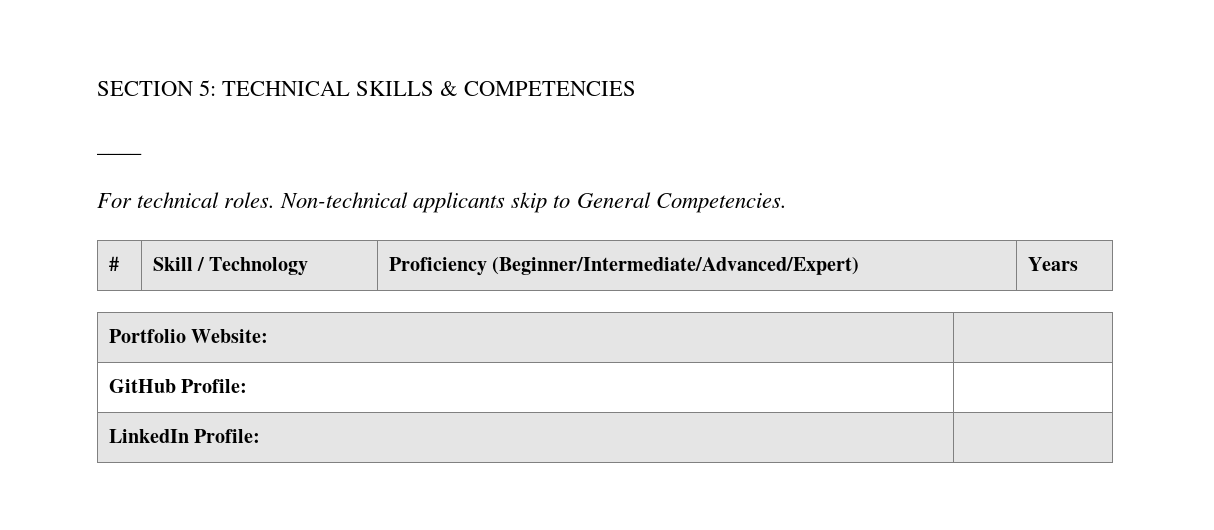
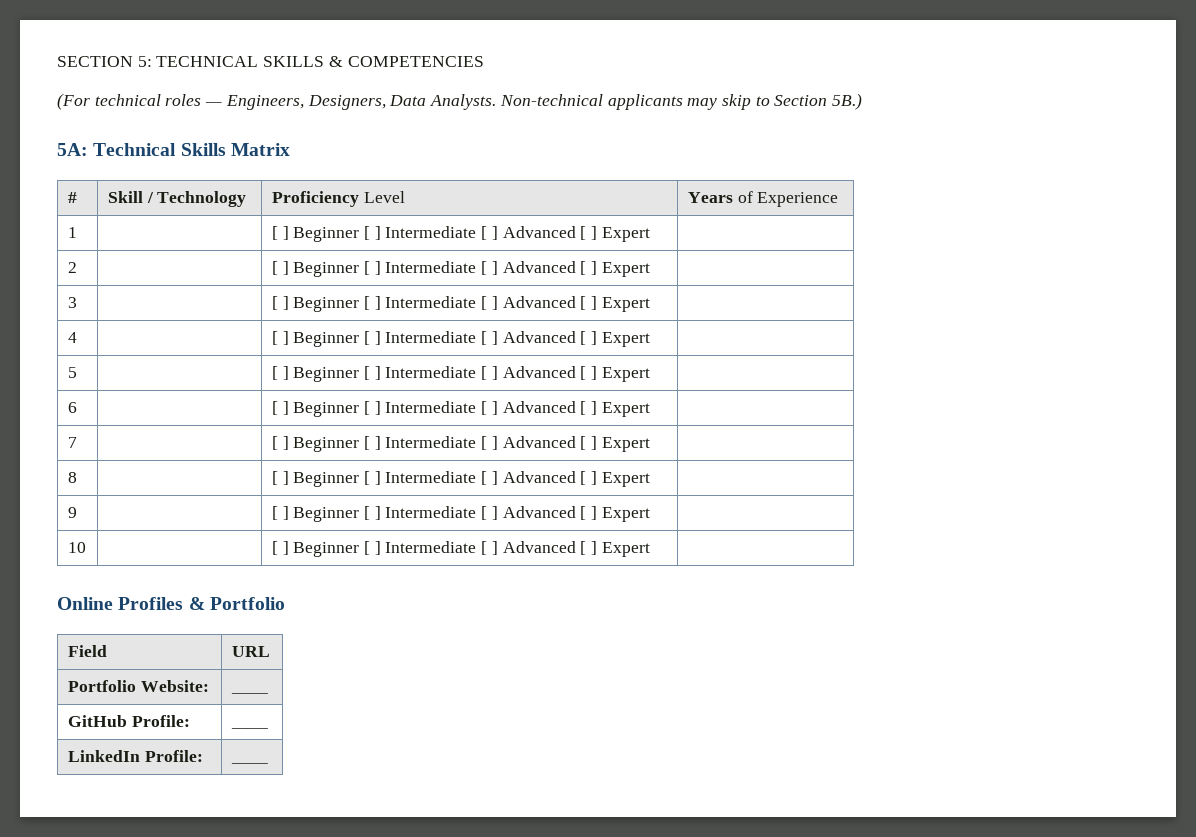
- ____
- For technical roles.
+ (For technical roles — Engineers, Designers, Data Analysts.
- Non-technical applicants skip to General Competencies.
+ Non-technical applicants may skip to Section 5B.)
+ 5A: Technical Skills Matrix
- # | Skill / Technology | Proficiency (Beginner/Intermediate/Advanced/Expert) | Years
+ # | Skill / Technology | Proficiency Level | Years of Experience
+ 1 | | [ ] Beginner [ ] Intermediate [ ] Advanced [ ] Expert |
+ 2 | | [ ] Beginner [ ] Intermediate [ ] Advanced [ ] Expert |
+ 3 | | [ ] Beginner [ ] Intermediate [ ] Advanced [ ] Expert |
+ 4 | | [ ] Beginner [ ] Intermediate [ ] Advanced [ ] Expert |
+ 5 | | [ ] Beginner [ ] Intermediate [ ] Advanced [ ] Expert |
+ 6 | | [ ] Beginner [ ] Intermediate [ ] Advanced [ ] Expert |
+ 7 | | [ ] Beginner [ ] Intermediate [ ] Advanced [ ] Expert |
+ 8 | | [ ] Beginner [ ] Intermediate [ ] Advanced [ ] Expert |
+ 9 | | [ ] Beginner [ ] Intermediate [ ] Advanced [ ] Expert |
+ 10 | | [ ] Beginner [ ] Intermediate [ ] Advanced [ ] Expert |
+ Online Profiles & Portfolio
+ Field | URL
- Portfolio Website: |
+ Portfolio Website: | ____
- GitHub Profile: |
+ GitHub Profile: | ____
- LinkedIn Profile: |
+ LinkedIn Profile: | ____

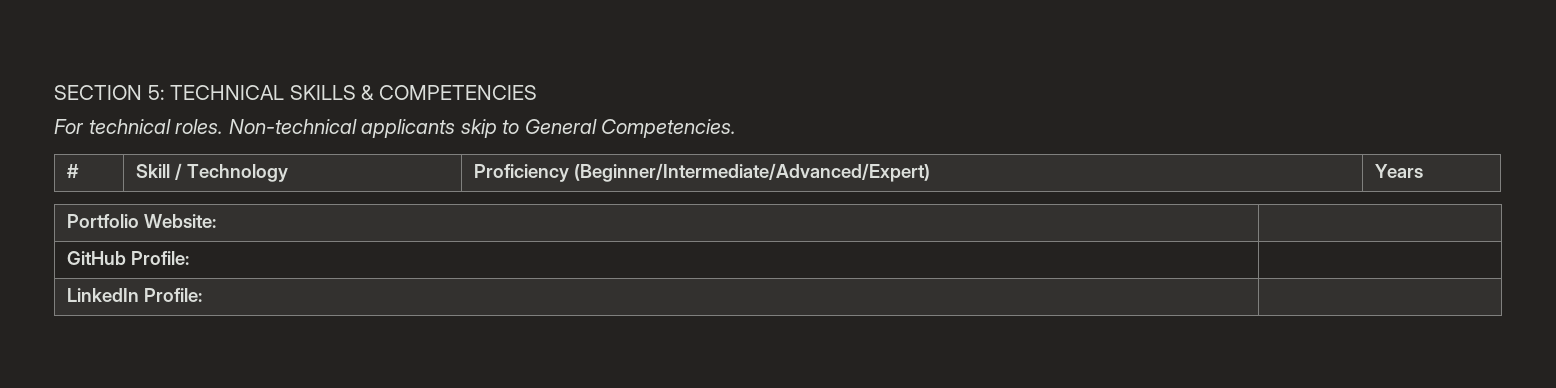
- (For technical roles — Engineers, Designers, Data Analysts.
+ For technical roles.
- Non-technical applicants may skip to Section 5B.)
- 5A: Technical Skills Matrix
+ Non-technical applicants skip to General Competencies.
- # | Skill / Technology | Proficiency Level | Years of Experience
- 1 | | [ ] Beginner [ ] Intermediate [ ] Advanced [ ] Expert |
- 2 | | [ ] Beginner [ ] Intermediate [ ] Advanced [ ] Expert |
- 3 | | [ ] Beginner [ ] Intermediate [ ] Advanced [ ] Expert |
- 4 | | [ ] Beginner [ ] Intermediate [ ] Advanced [ ] Expert |
- 5 | | [ ] Beginner [ ] Intermediate [ ] Advanced [ ] Expert |
- 6 | | [ ] Beginner [ ] Intermediate [ ] Advanced [ ] Expert |
- 7 | | [ ] Beginner [ ] Intermediate [ ] Advanced [ ] Expert |
- 8 | | [ ] Beginner [ ] Intermediate [ ] Advanced [ ] Expert |
- 9 | | [ ] Beginner [ ] Intermediate [ ] Advanced [ ] Expert |
- 10 | | [ ] Beginner [ ] Intermediate [ ] Advanced [ ] Expert |
- Online Profiles & Portfolio
- Field | URL
+ # | Skill / Technology | Proficiency (Beginner/Intermediate/Advanced/Expert) | Years
- Portfolio Website: | ____
+ Portfolio Website: |
- GitHub Profile: | ____
+ GitHub Profile: |
- LinkedIn Profile: | ____
+ LinkedIn Profile: |

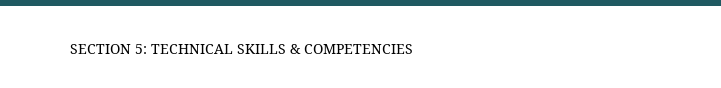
- For technical roles. Non-technical applicants skip to General Competencies.
- # | Skill / Technology | Proficiency (Beginner/Intermediate/Advanced/Expert) | Years
- Portfolio Website: |
- GitHub Profile: |
- LinkedIn Profile: |

